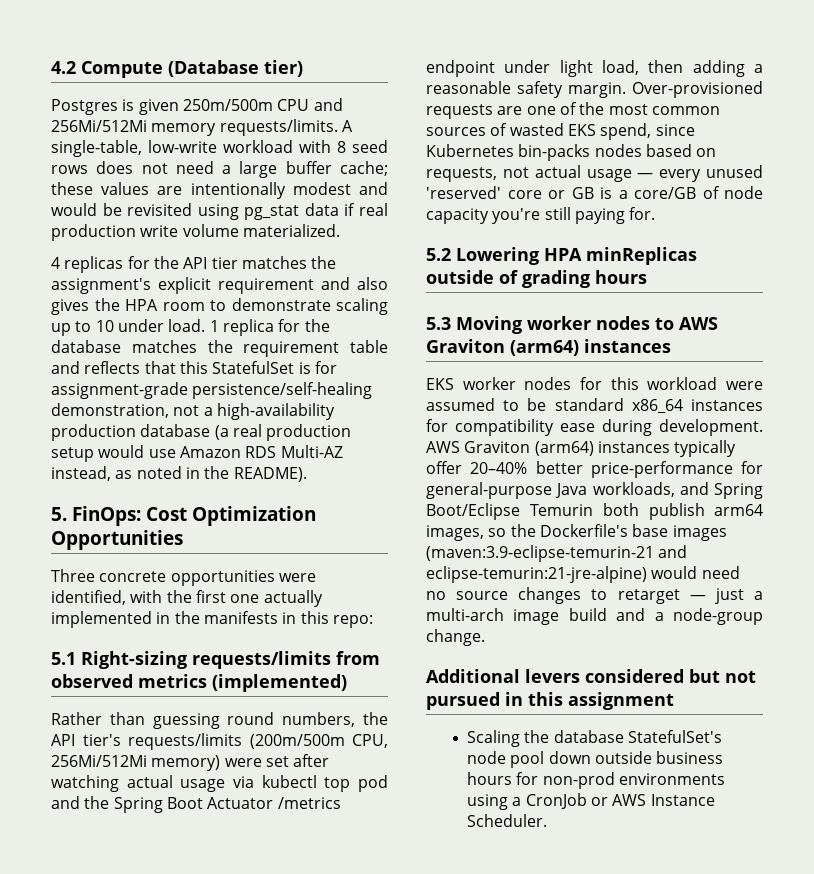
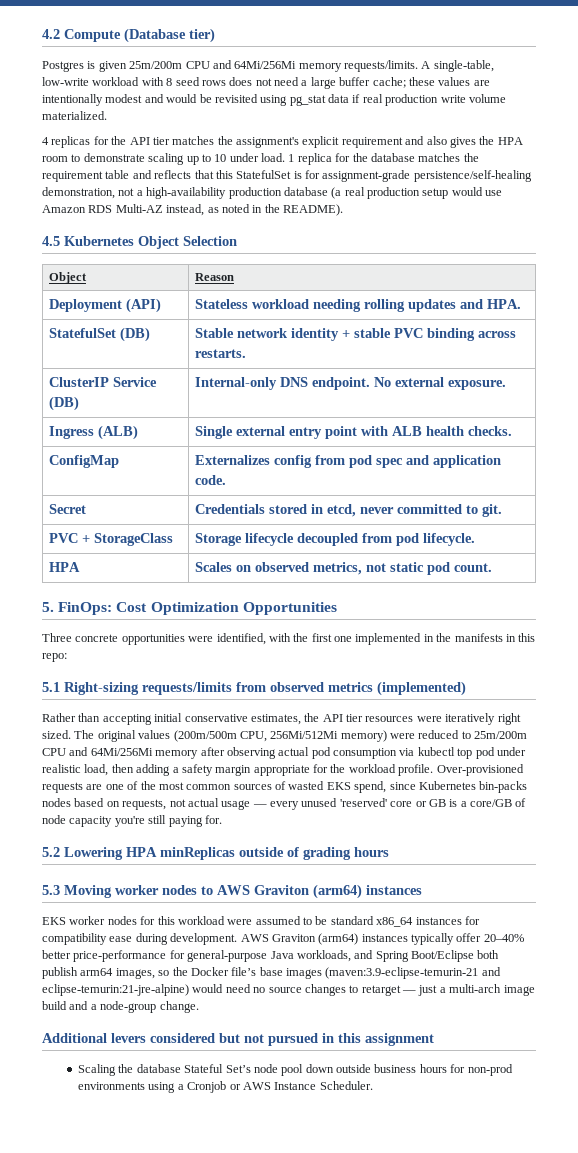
- Postgres is given 250m/500m CPU and 256Mi/512Mi memory requests/limits.
+ Postgres is given 25m/200m CPU and 64Mi/256Mi memory requests/limits.
+ 4.5 Kubernetes Object Selection
+ Object | Reason
+ Deployment (API) | Stateless workload needing rolling updates and HPA.
+ StatefulSet (DB) | Stable network identity + stable PVC binding across restarts.
+ ClusterIP Service (DB) | Internal-only DNS endpoint. No external exposure.
+ Ingress (ALB) | Single external entry point with ALB health checks.
+ ConfigMap | Externalizes config from pod spec and application code.
+ Secret | Credentials stored in etcd, never committed to git.
+ PVC + StorageClass | Storage lifecycle decoupled from pod lifecycle.
+ HPA | Scales on observed metrics, not static pod count.
- Three concrete opportunities were identified, with the first one actually implemented in the manifests in this repo:
+ Three concrete opportunities were identified, with the first one implemented in the manifests in this repo:
- Rather than guessing round numbers, the API tier's requests/limits (200m/500m CPU, 256Mi/512Mi memory) were set after watching actual usage via kubectl top pod and the Spring Boot Actuator /metrics endpoint under light load, then adding a reasonable safety margin.
+ Rather than accepting initial conservative estimates, the API tier resources were iteratively right sized. The original values (200m/500m CPU, 256Mi/512Mi memory) were reduced to 25m/200m CPU and 64Mi/256Mi memory after observing actual pod consumption via kubectl top pod under realistic load, then adding a safety margin appropriate for the workload profile.
- AWS Graviton (arm64) instances typically offer 20–40% better price-performance for general-purpose Java workloads, and Spring Boot/Eclipse Temurin both publish arm64 images, so the Dockerfile's base images (maven:3.9-eclipse-temurin-21 and eclipse-temurin:21-jre-alpine) would need no source changes to retarget — just a multi-arch image build and a node-group change.
+ AWS Graviton (arm64) instances typically offer 20–40% better price-performance for general-purpose Java workloads, and Spring Boot/Eclipse both publish arm64 images, so the Docker file’s base images (maven:3.9-eclipse-temurin-21 and eclipse-temurin:21-jre-alpine) would need no source changes to retarget — just a multi-arch image build and a node-group change.
- Scaling the database StatefulSet's node pool down outside business hours for non-prod environments using a CronJob or AWS Instance Scheduler.
+ Scaling the database Stateful Set’s node pool down outside business hours for non-prod environments using a Cronjob or AWS Instance Scheduler.

